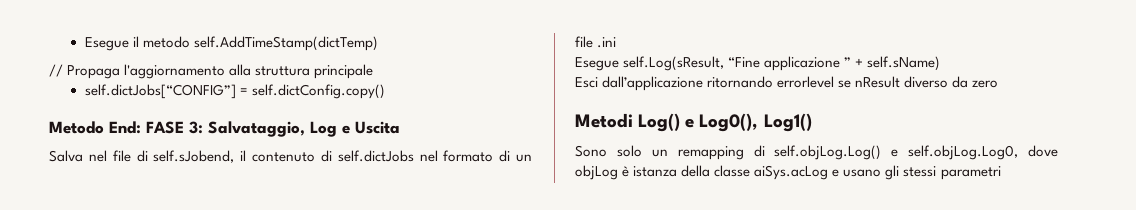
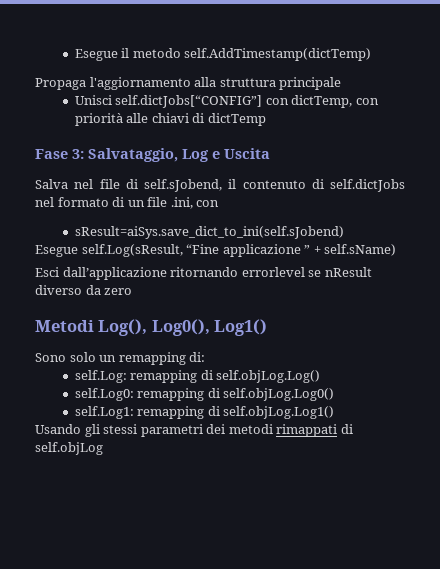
- Esegue il metodo self.AddTimeStamp(dictTemp)
- // Propaga l'aggiornamento alla struttura principale
+ Esegue il metodo self.AddTimestamp(dictTemp)
+ Propaga l'aggiornamento alla struttura principale
- self.dictJobs[“CONFIG”] = self.dictConfig.copy()
- Metodo End: FASE 3: Salvataggio, Log e Uscita
+ Unisci self.dictJobs[“CONFIG”] con dictTemp, con priorità alle chiavi di dictTemp
+ Fase 3: Salvataggio, Log e Uscita
- Salva nel file di self.sJobend, il contenuto di self.dictJobs nel formato di un file .ini
+ Salva nel file di self.sJobend, il contenuto di self.dictJobs nel formato di un file .ini, con
+ sResult=aiSys.save_dict_to_ini(self.sJobend)
- Metodi Log() e Log0(), Log1()
+ Metodi Log(), Log0(), Log1()
- Sono solo un remapping di self.objLog.Log() e self.objLog.Log0, dove objLog è istanza della classe aiSys.acLog e usano gli stessi parametri
+ Sono solo un remapping di:
+ self.Log: remapping di self.objLog.Log()
+ self.Log0: remapping di self.objLog.Log0()
+ self.Log1: remapping di self.objLog.Log1()
+ Usando gli stessi parametri dei metodi rimappati di self.objLog

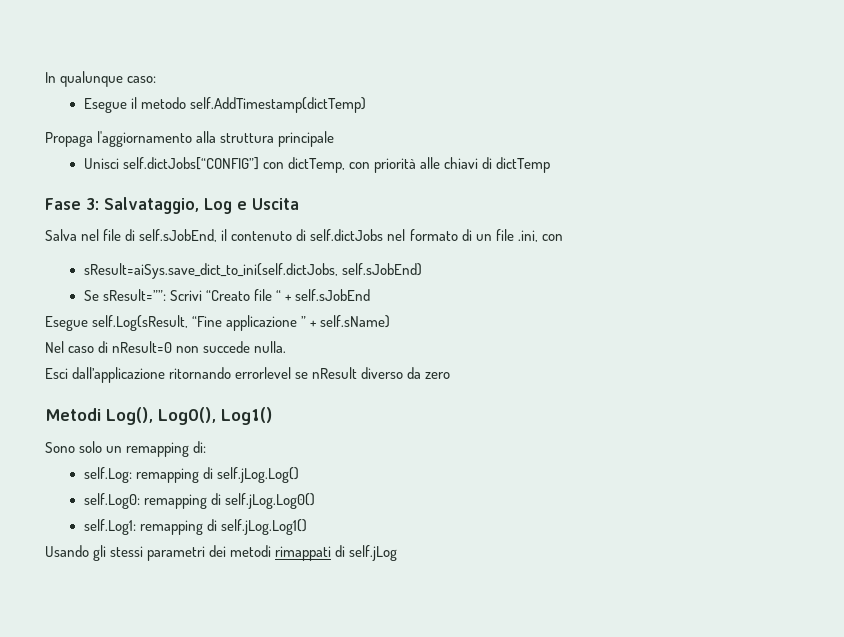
+ In qualunque caso:
- Salva nel file di self.sJobend, il contenuto di self.dictJobs nel formato di un file .ini, con
+ Salva nel file di self.sJobEnd, il contenuto di self.dictJobs nel formato di un file .ini, con
- sResult=aiSys.save_dict_to_ini(self.sJobend)
+ sResult=aiSys.save_dict_to_ini(self.dictJobs, self.sJobEnd)
+ Se sResult=””: Scrivi “Creato file “ + self.sJobEnd
+ Nel caso di nResult=0 non succede nulla.
- self.Log: remapping di self.objLog.Log()
+ self.Log: remapping di self.jLog.Log()
- self.Log0: remapping di self.objLog.Log0()
+ self.Log0: remapping di self.jLog.Log0()
- self.Log1: remapping di self.objLog.Log1()
+ self.Log1: remapping di self.jLog.Log1()
- Usando gli stessi parametri dei metodi rimappati di self.objLog
+ Usando gli stessi parametri dei metodi rimappati di self.jLog

